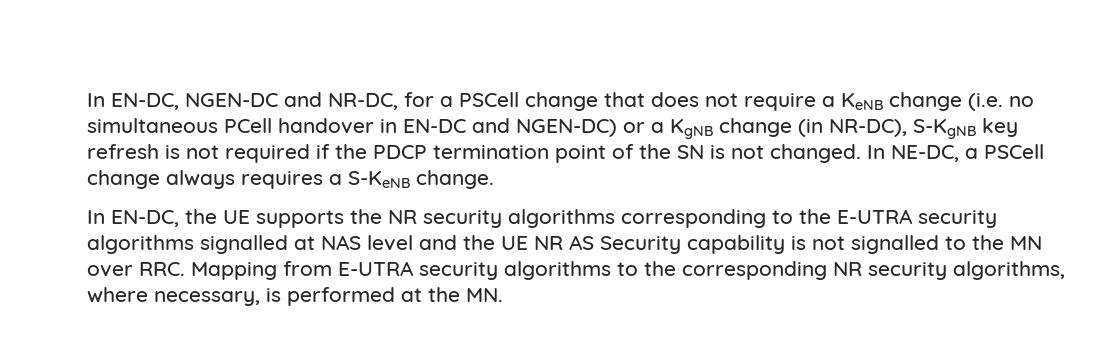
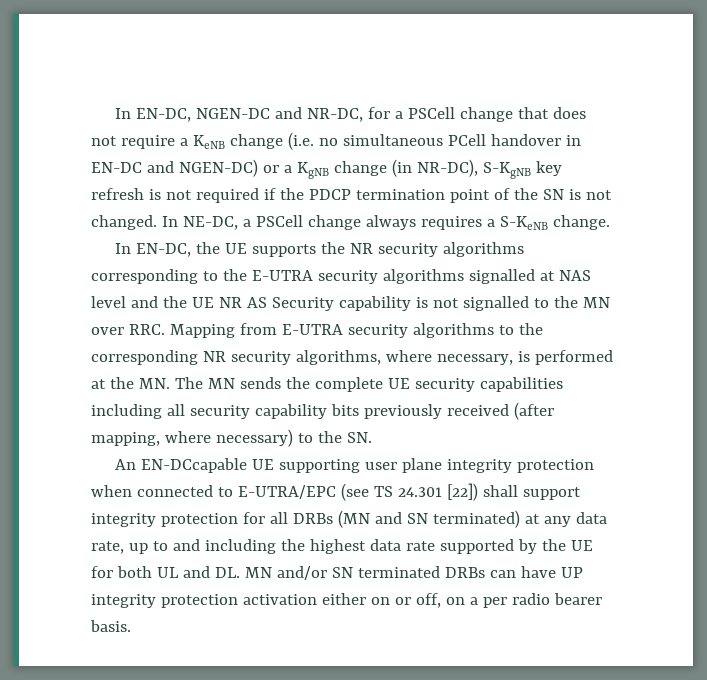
- In EN-DC, the UE supports the NR security algorithms corresponding to the E-UTRA security algorithms signalled at NAS level and the UE NR AS Security capability is not signalled to the MN over RRC. Mapping from E-UTRA security algorithms to the corresponding NR security algorithms, where necessary, is performed at the MN.
+ In EN-DC, the UE supports the NR security algorithms corresponding to the E-UTRA security algorithms signalled at NAS level and the UE NR AS Security capability is not signalled to the MN over RRC. Mapping from E-UTRA security algorithms to the corresponding NR security algorithms, where necessary, is performed at the MN. The MN sends the complete UE security capabilities including all security capability bits previously received (after mapping, where necessary) to the SN.
+ An EN-DCcapable UE supporting user plane integrity protection when connected to E-UTRA/EPC (see TS 24.301 [22]) shall support integrity protection for all DRBs (MN and SN terminated) at any data rate, up to and including the highest data rate supported by the UE for both UL and DL. MN and/or SN terminated DRBs can have UP integrity protection activation either on or off, on a per radio bearer basis.

